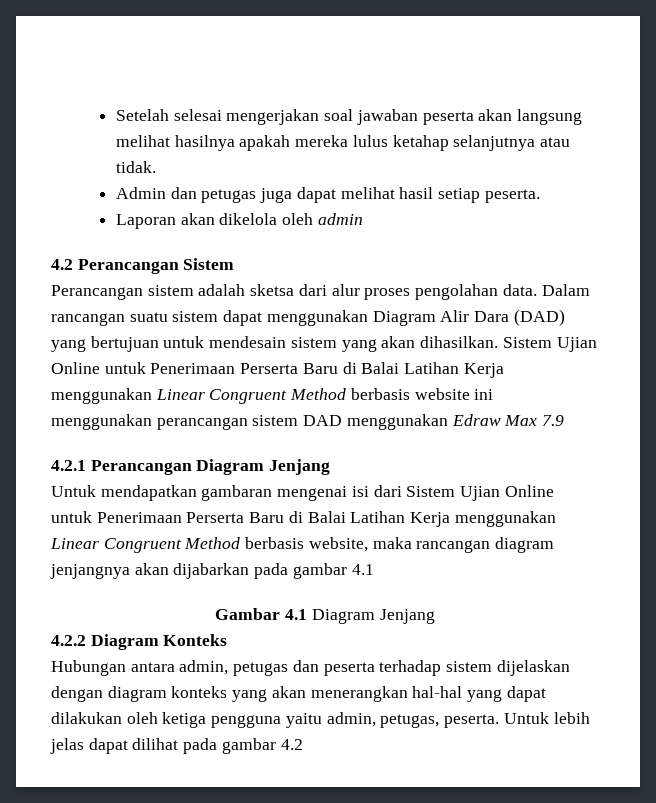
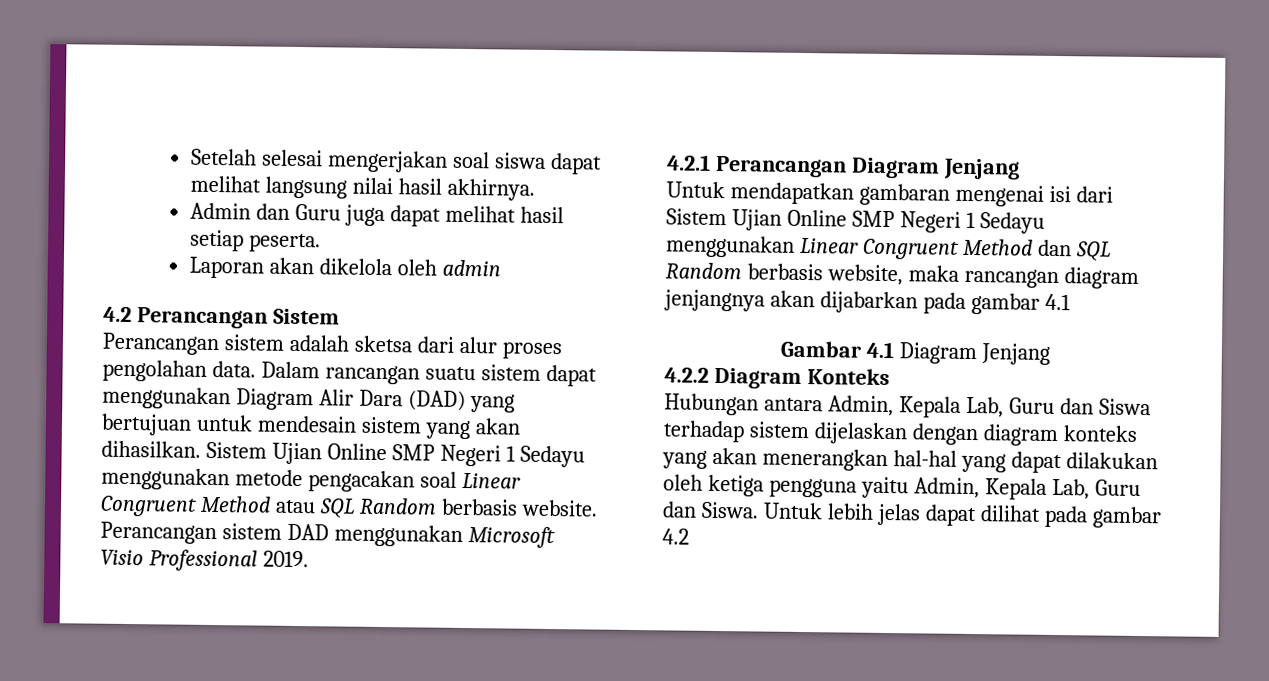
- Setelah selesai mengerjakan soal jawaban peserta akan langsung melihat hasilnya apakah mereka lulus ketahap selanjutnya atau tidak.
+ Setelah selesai mengerjakan soal siswa dapat melihat langsung nilai hasil akhirnya.
- Admin dan petugas juga dapat melihat hasil setiap peserta.
+ Admin dan Guru juga dapat melihat hasil setiap peserta.
- Sistem Ujian Online untuk Penerimaan Perserta Baru di Balai Latihan Kerja menggunakan Linear Congruent Method berbasis website ini menggunakan perancangan sistem DAD menggunakan Edraw Max 7.9
+ Sistem Ujian Online SMP Negeri 1 Sedayu menggunakan metode pengacakan soal Linear Congruent Method atau SQL Random berbasis website. Perancangan sistem DAD menggunakan Microsoft Visio Professional 2019.
- Untuk mendapatkan gambaran mengenai isi dari Sistem Ujian Online untuk Penerimaan Perserta Baru di Balai Latihan Kerja menggunakan Linear Congruent Method berbasis website, maka rancangan diagram jenjangnya akan dijabarkan pada gambar 4.1
+ Untuk mendapatkan gambaran mengenai isi dari Sistem Ujian Online SMP Negeri 1 Sedayu menggunakan Linear Congruent Method dan SQL Random berbasis website, maka rancangan diagram jenjangnya akan dijabarkan pada gambar 4.1
- Hubungan antara admin, petugas dan peserta terhadap sistem dijelaskan dengan diagram konteks yang akan menerangkan hal-hal yang dapat dilakukan oleh ketiga pengguna yaitu admin, petugas, peserta.
+ Hubungan antara Admin, Kepala Lab, Guru dan Siswa terhadap sistem dijelaskan dengan diagram konteks yang akan menerangkan hal-hal yang dapat dilakukan oleh ketiga pengguna yaitu Admin, Kepala Lab, Guru dan Siswa.

